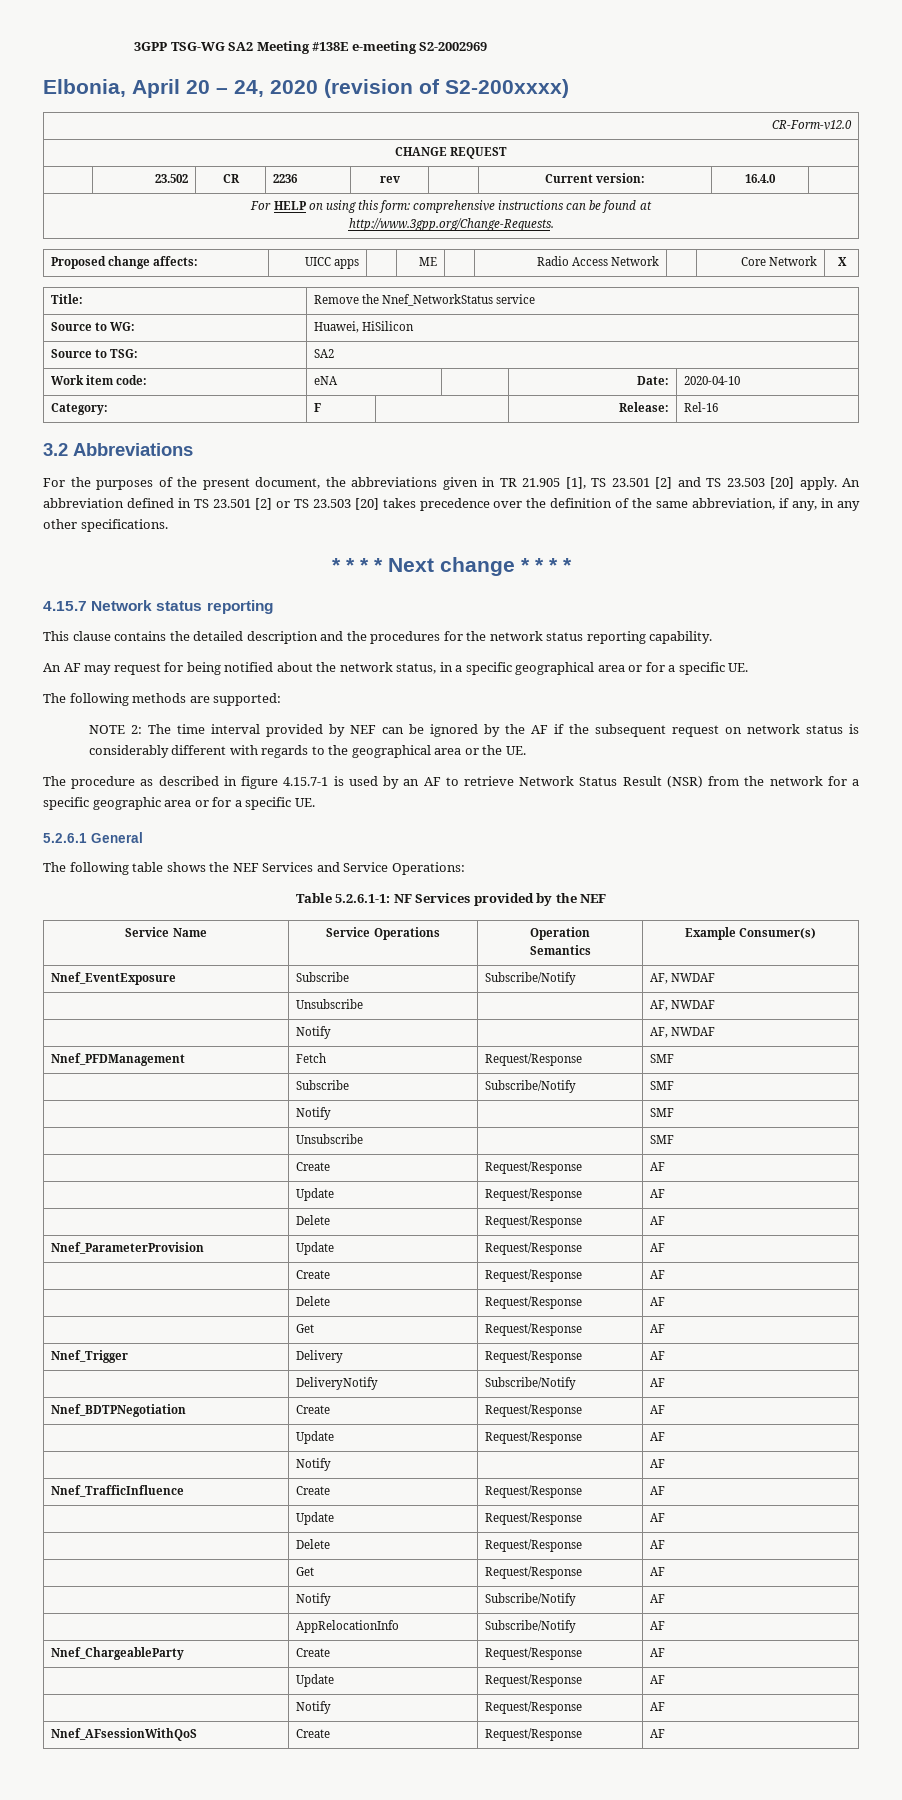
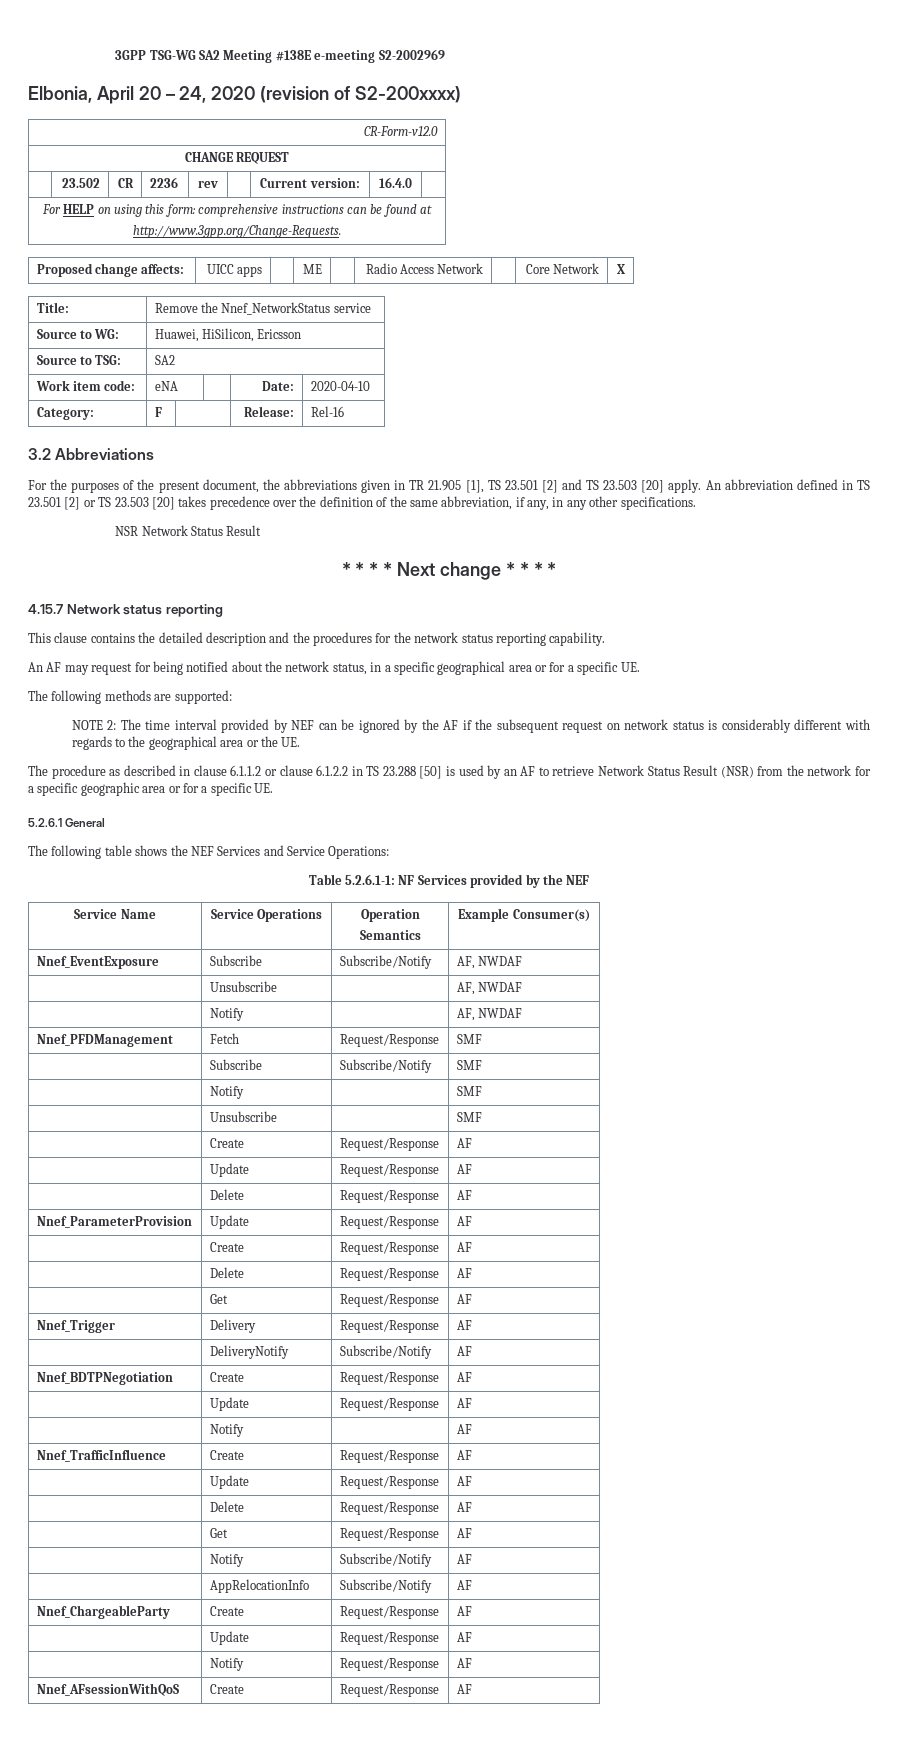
- Source to WG: | Huawei, HiSilicon
+ Source to WG: | Huawei, HiSilicon, Ericsson
+ NSR Network Status Result
- The procedure as described in figure 4.15.7-1 is used by an AF to retrieve Network Status Result (NSR) from the network for a specific geographic area or for a specific UE.
+ The procedure as described in clause 6.1.1.2 or clause 6.1.2.2 in TS 23.288 [50] is used by an AF to retrieve Network Status Result (NSR) from the network for a specific geographic area or for a specific UE.

